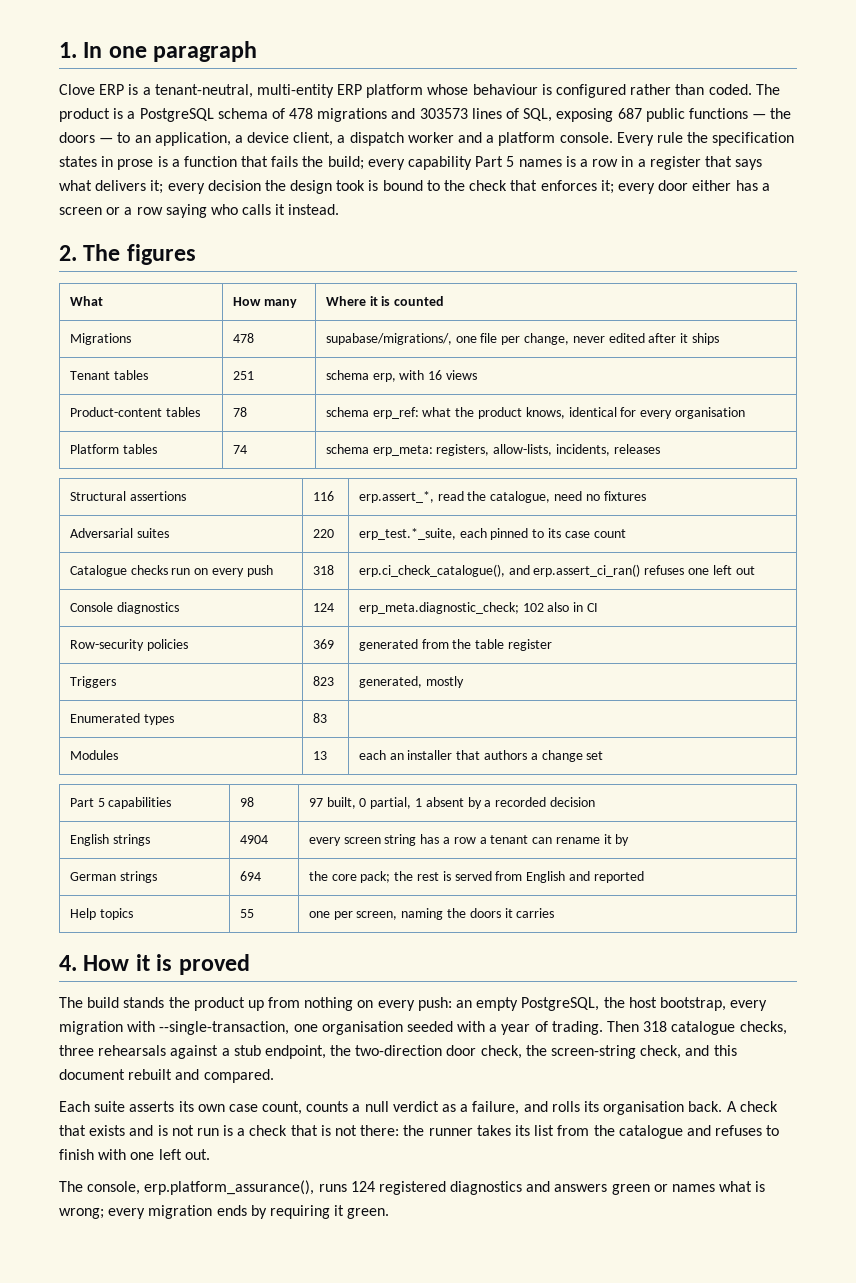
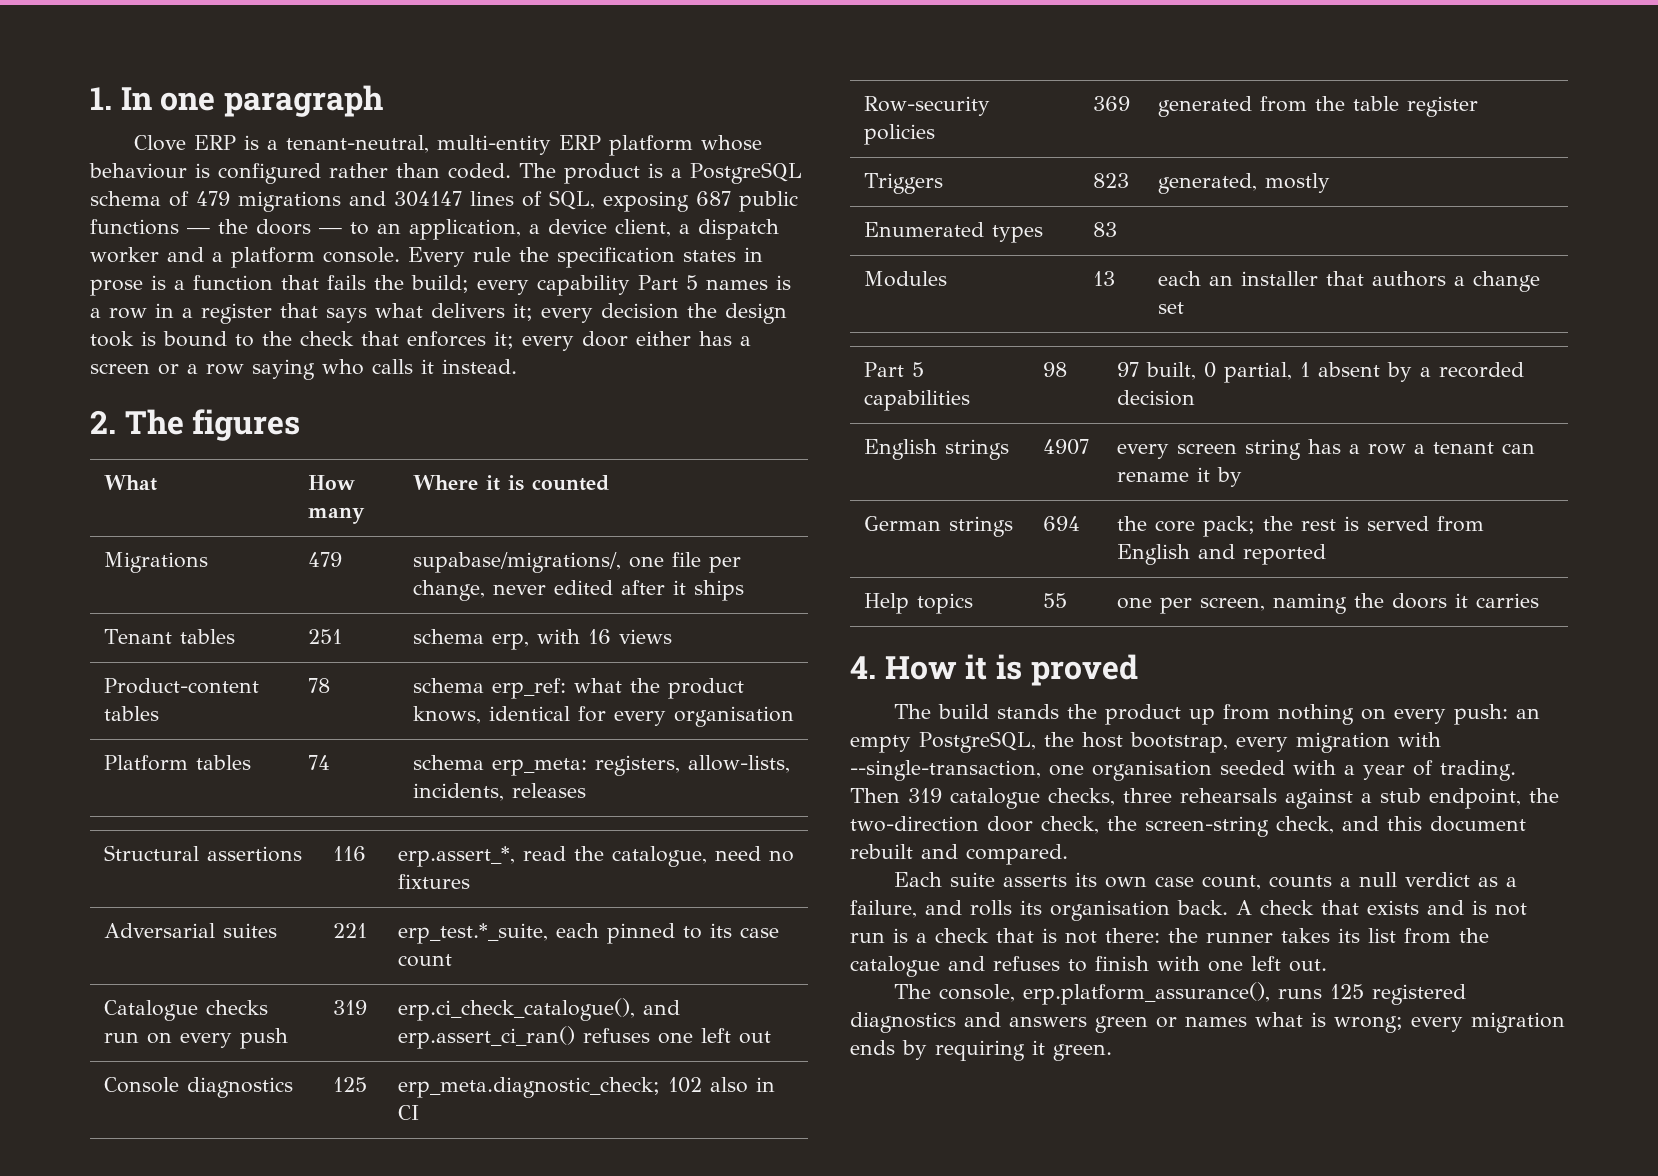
- The product is a PostgreSQL schema of 478 migrations and 303573 lines of SQL, exposing 687 public functions — the doors — to an application, a device client, a dispatch worker and a platform console.
+ The product is a PostgreSQL schema of 479 migrations and 304147 lines of SQL, exposing 687 public functions — the doors — to an application, a device client, a dispatch worker and a platform console.
- Migrations | 478 | supabase/migrations/, one file per change, never edited after it ships
+ Migrations | 479 | supabase/migrations/, one file per change, never edited after it ships
- Adversarial suites | 220 | erp_test.*_suite, each pinned to its case count
+ Adversarial suites | 221 | erp_test.*_suite, each pinned to its case count
- Catalogue checks run on every push | 318 | erp.ci_check_catalogue(), and erp.assert_ci_ran() refuses one left out
+ Catalogue checks run on every push | 319 | erp.ci_check_catalogue(), and erp.assert_ci_ran() refuses one left out
- Console diagnostics | 124 | erp_meta.diagnostic_check; 102 also in CI
+ Console diagnostics | 125 | erp_meta.diagnostic_check; 102 also in CI
- English strings | 4904 | every screen string has a row a tenant can rename it by
+ English strings | 4907 | every screen string has a row a tenant can rename it by
- Then 318 catalogue checks, three rehearsals against a stub endpoint, the two-direction door check, the screen-string check, and this document rebuilt and compared.
+ Then 319 catalogue checks, three rehearsals against a stub endpoint, the two-direction door check, the screen-string check, and this document rebuilt and compared.
- The console, erp.platform_assurance(), runs 124 registered diagnostics and answers green or names what is wrong; every migration ends by requiring it green.
+ The console, erp.platform_assurance(), runs 125 registered diagnostics and answers green or names what is wrong; every migration ends by requiring it green.

